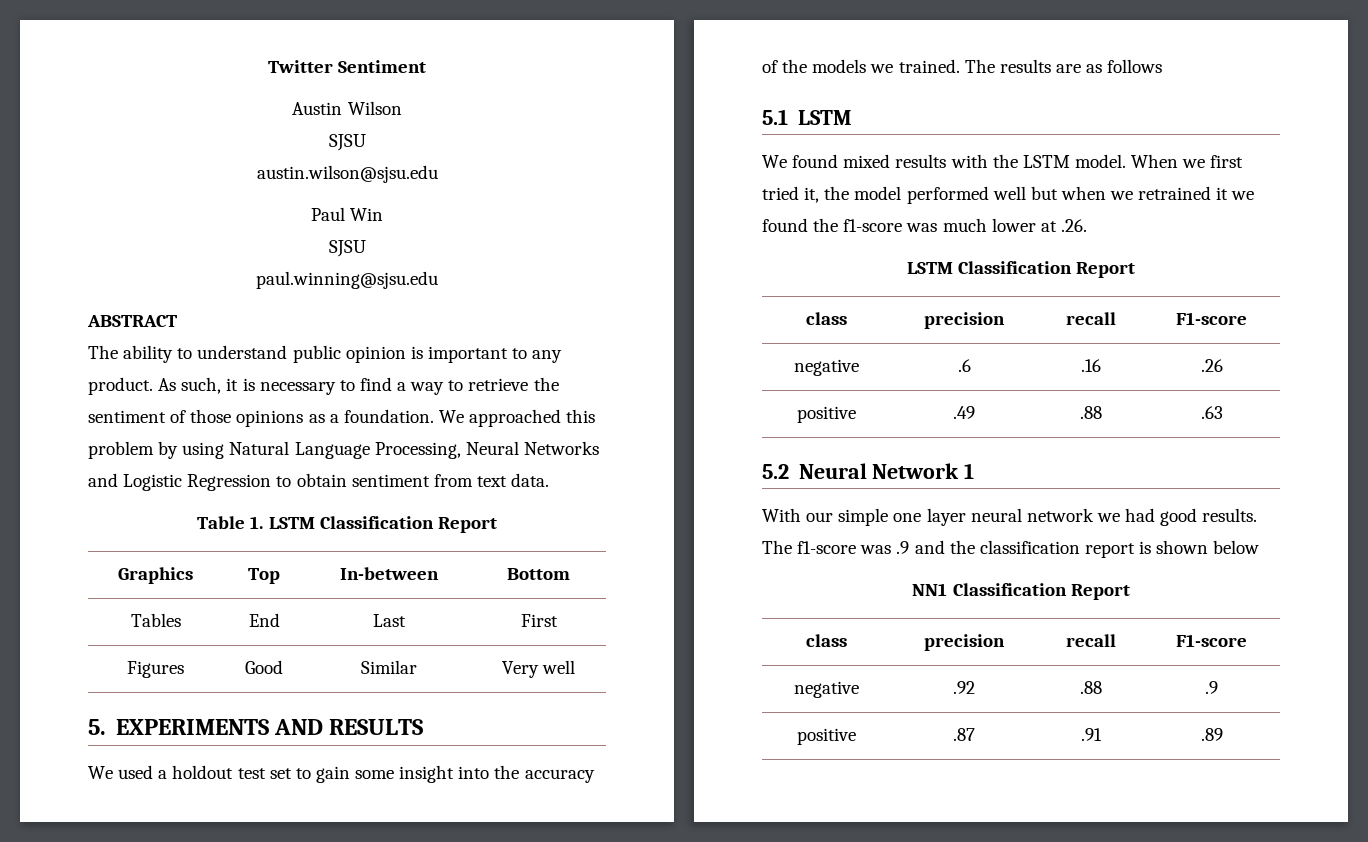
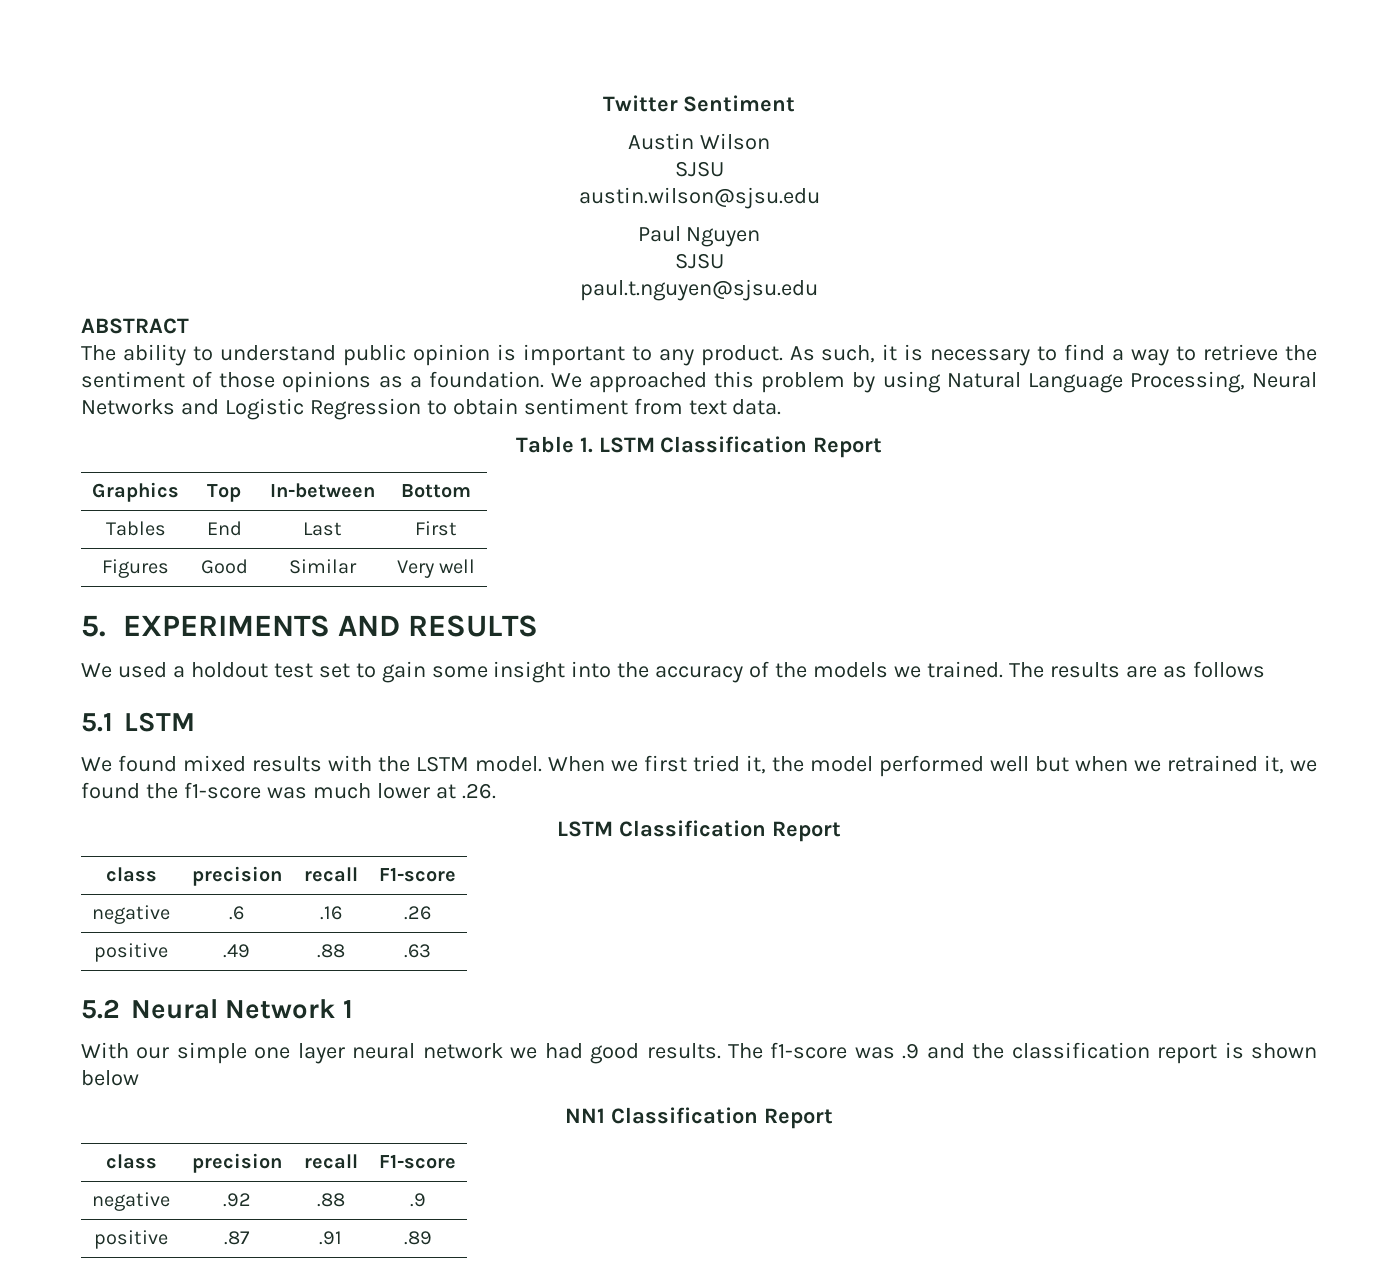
- Paul Win
+ Paul Nguyen
  SJSU
- paul.winning@sjsu.edu
+ paul.t.nguyen@sjsu.edu
- When we first tried it, the model performed well but when we retrained it we found the f1-score was much lower at .26.
+ When we first tried it, the model performed well but when we retrained it, we found the f1-score was much lower at .26.

